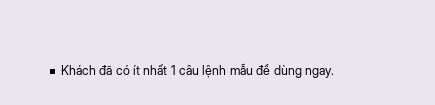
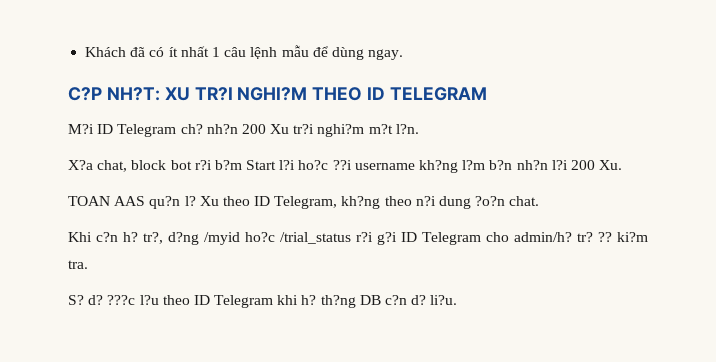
+ C?P NH?T: XU TR?I NGHI?M THEO ID TELEGRAM
+ M?i ID Telegram ch? nh?n 200 Xu tr?i nghi?m m?t l?n.
+ X?a chat, block bot r?i b?m Start l?i ho?c ??i username kh?ng l?m b?n nh?n l?i 200 Xu.
+ TOAN AAS qu?n l? Xu theo ID Telegram, kh?ng theo n?i dung ?o?n chat.
+ Khi c?n h? tr?, d?ng /myid ho?c /trial_status r?i g?i ID Telegram cho admin/h? tr? ?? ki?m tra.
+ S? d? ???c l?u theo ID Telegram khi h? th?ng DB c?n d? li?u.

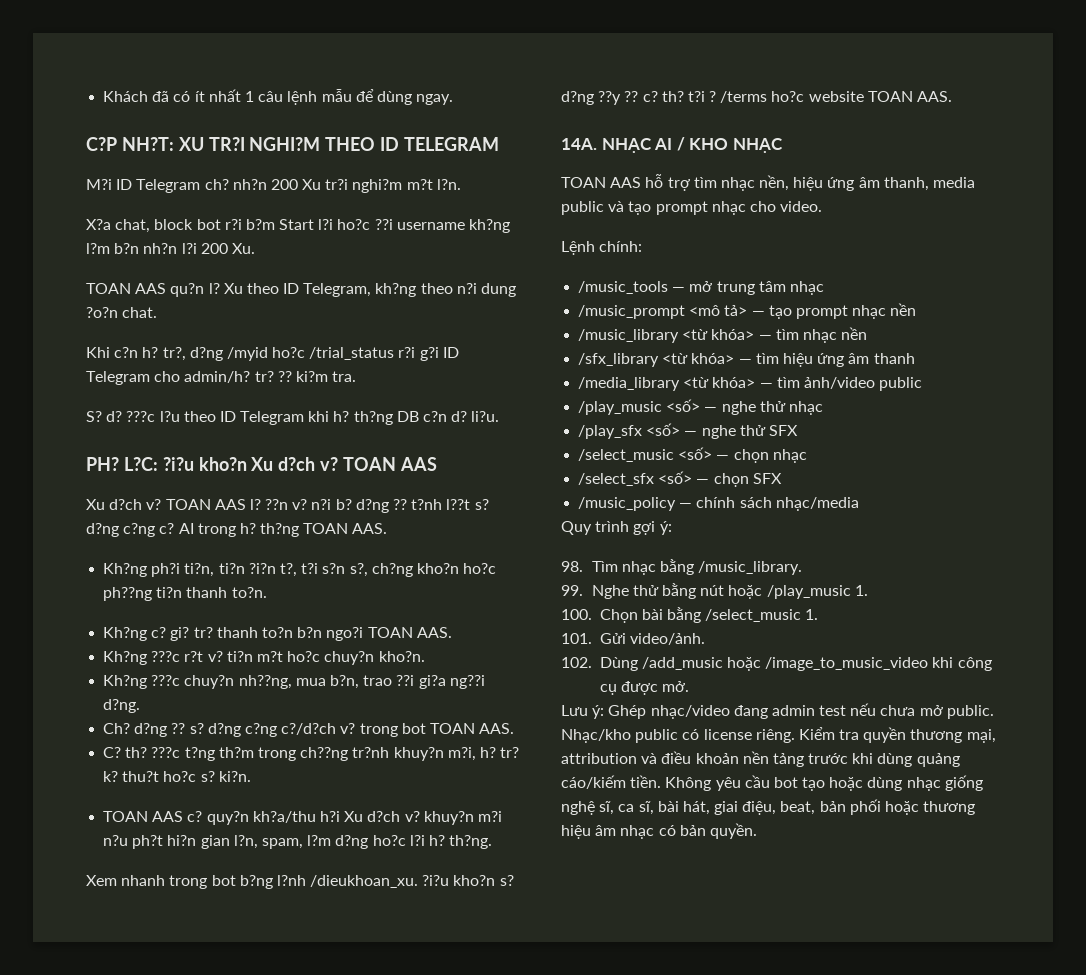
+ PH? L?C: ?i?u kho?n Xu d?ch v? TOAN AAS
+ Xu d?ch v? TOAN AAS l? ??n v? n?i b? d?ng ?? t?nh l??t s? d?ng c?ng c? AI trong h? th?ng TOAN AAS.
+ Kh?ng ph?i ti?n, ti?n ?i?n t?, t?i s?n s?, ch?ng kho?n ho?c ph??ng ti?n thanh to?n.
+ Kh?ng c? gi? tr? thanh to?n b?n ngo?i TOAN AAS.
+ Kh?ng ???c r?t v? ti?n m?t ho?c chuy?n kho?n.
+ Kh?ng ???c chuy?n nh??ng, mua b?n, trao ??i gi?a ng??i d?ng.
+ Ch? d?ng ?? s? d?ng c?ng c?/d?ch v? trong bot TOAN AAS.
+ C? th? ???c t?ng th?m trong ch??ng tr?nh khuy?n m?i, h? tr? k? thu?t ho?c s? ki?n.
+ TOAN AAS c? quy?n kh?a/thu h?i Xu d?ch v? khuy?n m?i n?u ph?t hi?n gian l?n, spam, l?m d?ng ho?c l?i h? th?ng.
+ Xem nhanh trong bot b?ng l?nh /dieukhoan_xu. ?i?u kho?n s? d?ng ??y ?? c? th? t?i ? /terms ho?c website TOAN AAS.
+ 14A. NHẠC AI / KHO NHẠC
+ TOAN AAS hỗ trợ tìm nhạc nền, hiệu ứng âm thanh, media public và tạo prompt nhạc cho video.
+ Lệnh chính:
+ /music_tools — mở trung tâm nhạc
+ /music_prompt <mô tả> — tạo prompt nhạc nền
+ /music_library <từ khóa> — tìm nhạc nền
+ /sfx_library <từ khóa> — tìm hiệu ứng âm thanh
+ /media_library <từ khóa> — tìm ảnh/video public
+ /play_music <số> — nghe thử nhạc
+ /play_sfx <số> — nghe thử SFX
+ /select_music <số> — chọn nhạc
+ /select_sfx <số> — chọn SFX
+ /music_policy — chính sách nhạc/media
+ Quy trình gợi ý:
+ 98. Tìm nhạc bằng /music_library.
+ 99. Nghe thử bằng nút hoặc /play_music 1.
+ 100. Chọn bài bằng /select_music 1.
+ 101. Gửi video/ảnh.
+ 102. Dùng /add_music hoặc /image_to_music_video khi công cụ được mở.
+ Lưu ý: Ghép nhạc/video đang admin test nếu chưa mở public. Nhạc/kho public có license riêng. Kiểm tra quyền thương mại, attribution và điều khoản nền tảng trước khi dùng quảng cáo/kiếm tiền. Không yêu cầu bot tạo hoặc dùng nhạc giống nghệ sĩ, ca sĩ, bài hát, giai điệu, beat, bản phối hoặc thương hiệu âm nhạc có bản quyền.

